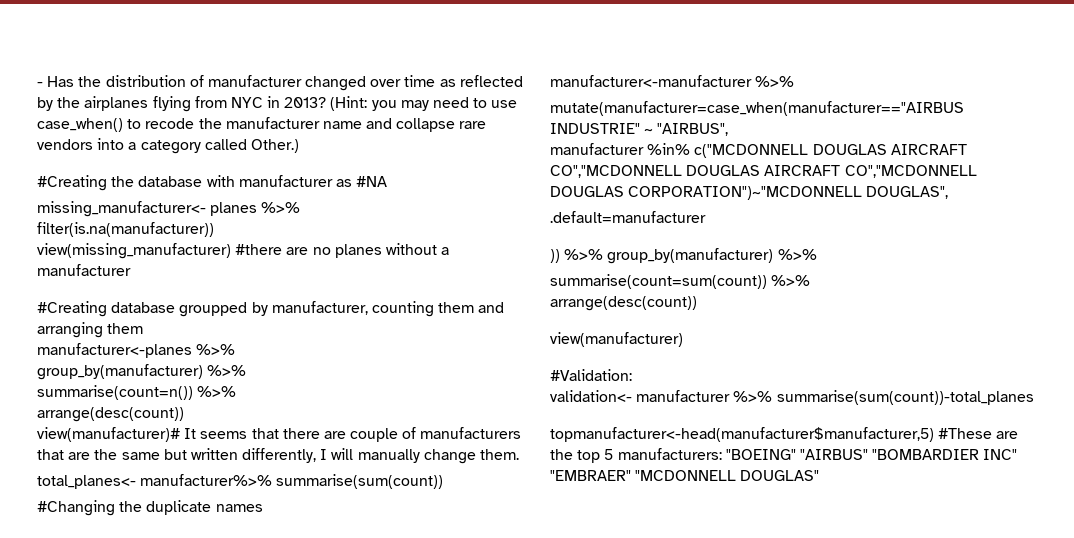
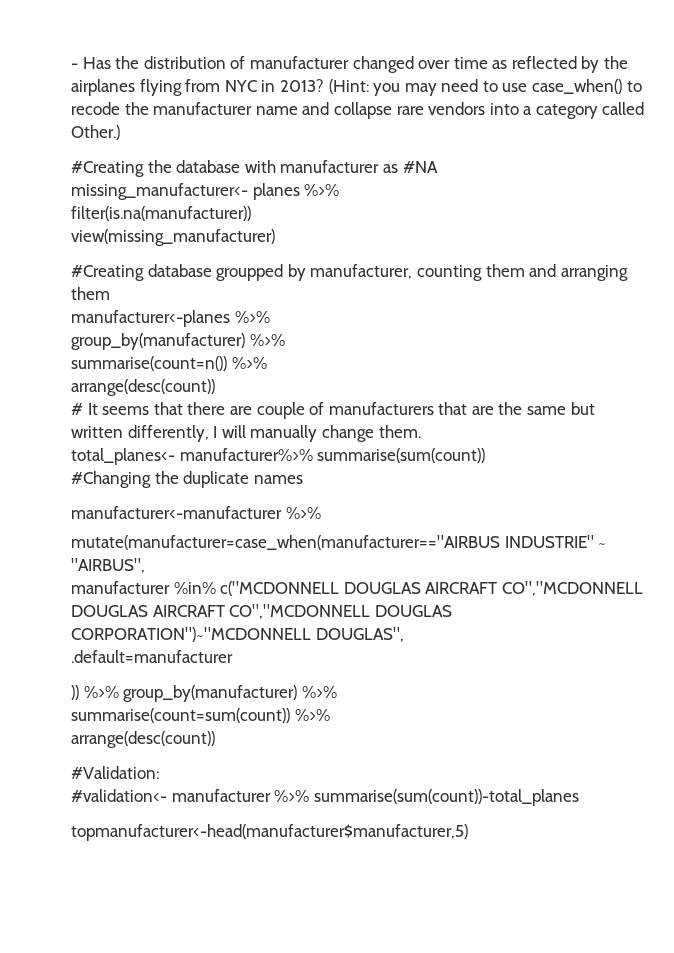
- view(missing_manufacturer) #there are no planes without a manufacturer
+ view(missing_manufacturer)
- view(manufacturer)# It seems that there are couple of manufacturers that are the same but written differently, I will manually change them.
+ # It seems that there are couple of manufacturers that are the same but written differently, I will manually change them.
- view(manufacturer)
- validation<- manufacturer %>% summarise(sum(count))-total_planes
+ #validation<- manufacturer %>% summarise(sum(count))-total_planes
- topmanufacturer<-head(manufacturer$manufacturer,5) #These are the top 5 manufacturers: "BOEING" "AIRBUS" "BOMBARDIER INC" "EMBRAER" "MCDONNELL DOUGLAS"
+ topmanufacturer<-head(manufacturer$manufacturer,5)

